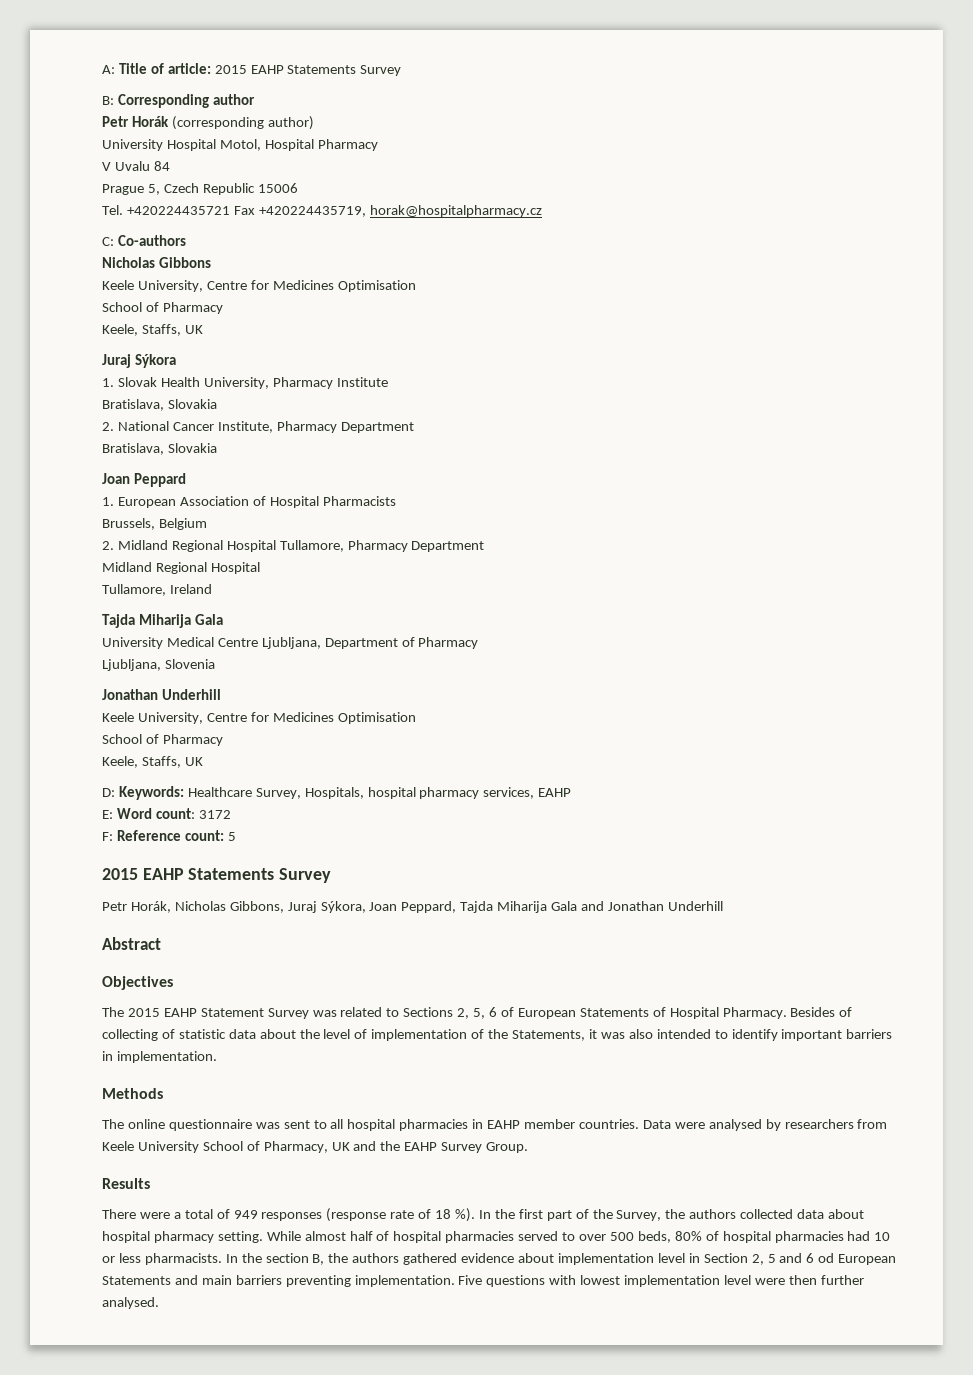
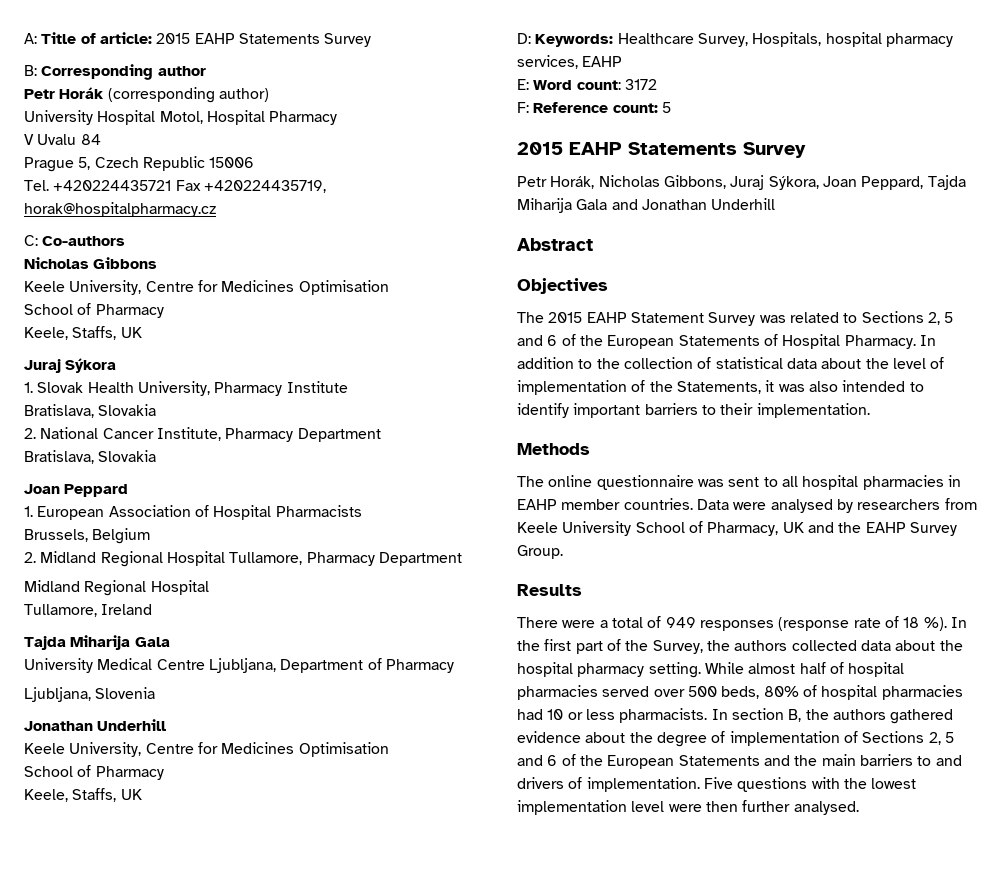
- The 2015 EAHP Statement Survey was related to Sections 2, 5, 6 of European Statements of Hospital Pharmacy.
+ The 2015 EAHP Statement Survey was related to Sections 2, 5 and 6 of the European Statements of Hospital Pharmacy.
- Besides of collecting of statistic data about the level of implementation of the Statements, it was also intended to identify important barriers in implementation.
+ In addition to the collection of statistical data about the level of implementation of the Statements, it was also intended to identify important barriers to their implementation.
- In the first part of the Survey, the authors collected data about hospital pharmacy setting.
+ In the first part of the Survey, the authors collected data about the hospital pharmacy setting.
- While almost half of hospital pharmacies served to over 500 beds, 80% of hospital pharmacies had 10 or less pharmacists.
+ While almost half of hospital pharmacies served over 500 beds, 80% of hospital pharmacies had 10 or less pharmacists.
- In the section B, the authors gathered evidence about implementation level in Section 2, 5 and 6 od European Statements and main barriers preventing implementation.
+ In section B, the authors gathered evidence about the degree of implementation of Sections 2, 5 and 6 of the European Statements and the main barriers to and drivers of implementation.
- Five questions with lowest implementation level were then further analysed.
+ Five questions with the lowest implementation level were then further analysed.

